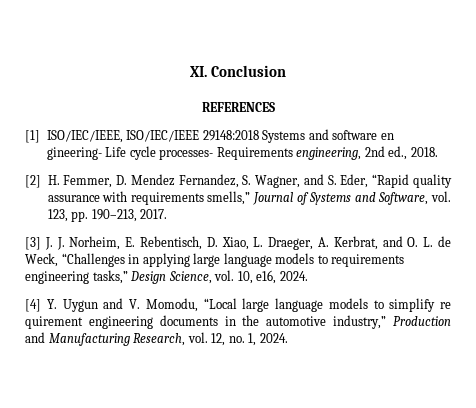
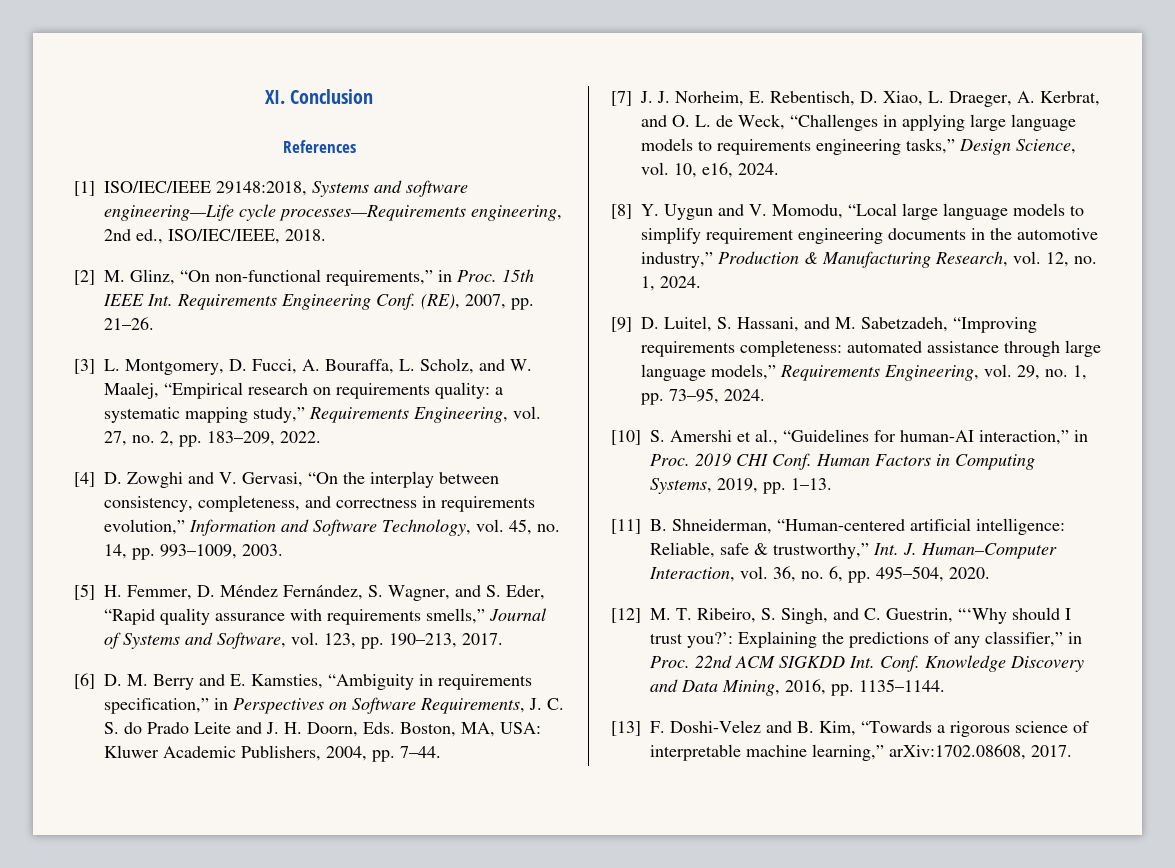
- REFERENCES
+ References
- [1] ISO/IEC/IEEE, ISO/IEC/IEEE 29148:2018 Systems and software en gineering- Life cycle processes- Requirements engineering, 2nd ed., 2018.
+ [1] ISO/IEC/IEEE 29148:2018, Systems and software engineering—Life cycle processes—Requirements engineering, 2nd ed., ISO/IEC/IEEE, 2018.
- [2] H. Femmer, D. Mendez Fernandez, S. Wagner, and S. Eder, “Rapid quality assurance with requirements smells,” Journal of Systems and Software, vol. 123, pp. 190–213, 2017.
+ [2] M. Glinz, “On non-functional requirements,” in Proc. 15th IEEE Int. Requirements Engineering Conf. (RE), 2007, pp. 21–26.
+ [3] L. Montgomery, D. Fucci, A. Bouraffa, L. Scholz, and W. Maalej, “Empirical research on requirements quality: a systematic mapping study,” Requirements Engineering, vol. 27, no. 2, pp. 183–209, 2022.
+ [4] D. Zowghi and V. Gervasi, “On the interplay between consistency, completeness, and correctness in requirements evolution,” Information and Software Technology, vol. 45, no. 14, pp. 993–1009, 2003.
+ [5] H. Femmer, D. Méndez Fernández, S. Wagner, and S. Eder, “Rapid quality assurance with requirements smells,” Journal of Systems and Software, vol. 123, pp. 190–213, 2017.
- [3] J. J. Norheim, E. Rebentisch, D. Xiao, L. Draeger, A. Kerbrat, and O. L. de Weck, “Challenges in applying large language models to requirements engineering tasks,” Design Science, vol. 10, e16, 2024.
+ [6] D. M. Berry and E. Kamsties, “Ambiguity in requirements specification,” in Perspectives on Software Requirements, J. C. S. do Prado Leite and J. H. Doorn, Eds. Boston, MA, USA: Kluwer Academic Publishers, 2004, pp. 7–44.
+ [7] J. J. Norheim, E. Rebentisch, D. Xiao, L. Draeger, A. Kerbrat, and O. L. de Weck, “Challenges in applying large language models to requirements engineering tasks,” Design Science, vol. 10, e16, 2024.
- [4] Y. Uygun and V. Momodu, “Local large language models to simplify re quirement engineering documents in the automotive industry,” Production and Manufacturing Research, vol. 12, no. 1, 2024.
+ [8] Y. Uygun and V. Momodu, “Local large language models to simplify requirement engineering documents in the automotive industry,” Production & Manufacturing Research, vol. 12, no. 1, 2024.
+ [9] D. Luitel, S. Hassani, and M. Sabetzadeh, “Improving requirements completeness: automated assistance through large language models,” Requirements Engineering, vol. 29, no. 1, pp. 73–95, 2024.
+ [10] S. Amershi et al., “Guidelines for human-AI interaction,” in Proc. 2019 CHI Conf. Human Factors in Computing Systems, 2019, pp. 1–13.
+ [11] B. Shneiderman, “Human-centered artificial intelligence: Reliable, safe & trustworthy,” Int. J. Human–Computer Interaction, vol. 36, no. 6, pp. 495–504, 2020.
+ [12] M. T. Ribeiro, S. Singh, and C. Guestrin, “‘Why should I trust you?’: Explaining the predictions of any classifier,” in Proc. 22nd ACM SIGKDD Int. Conf. Knowledge Discovery and Data Mining, 2016, pp. 1135–1144.
+ [13] F. Doshi-Velez and B. Kim, “Towards a rigorous science of interpretable machine learning,” arXiv:1702.08608, 2017.

